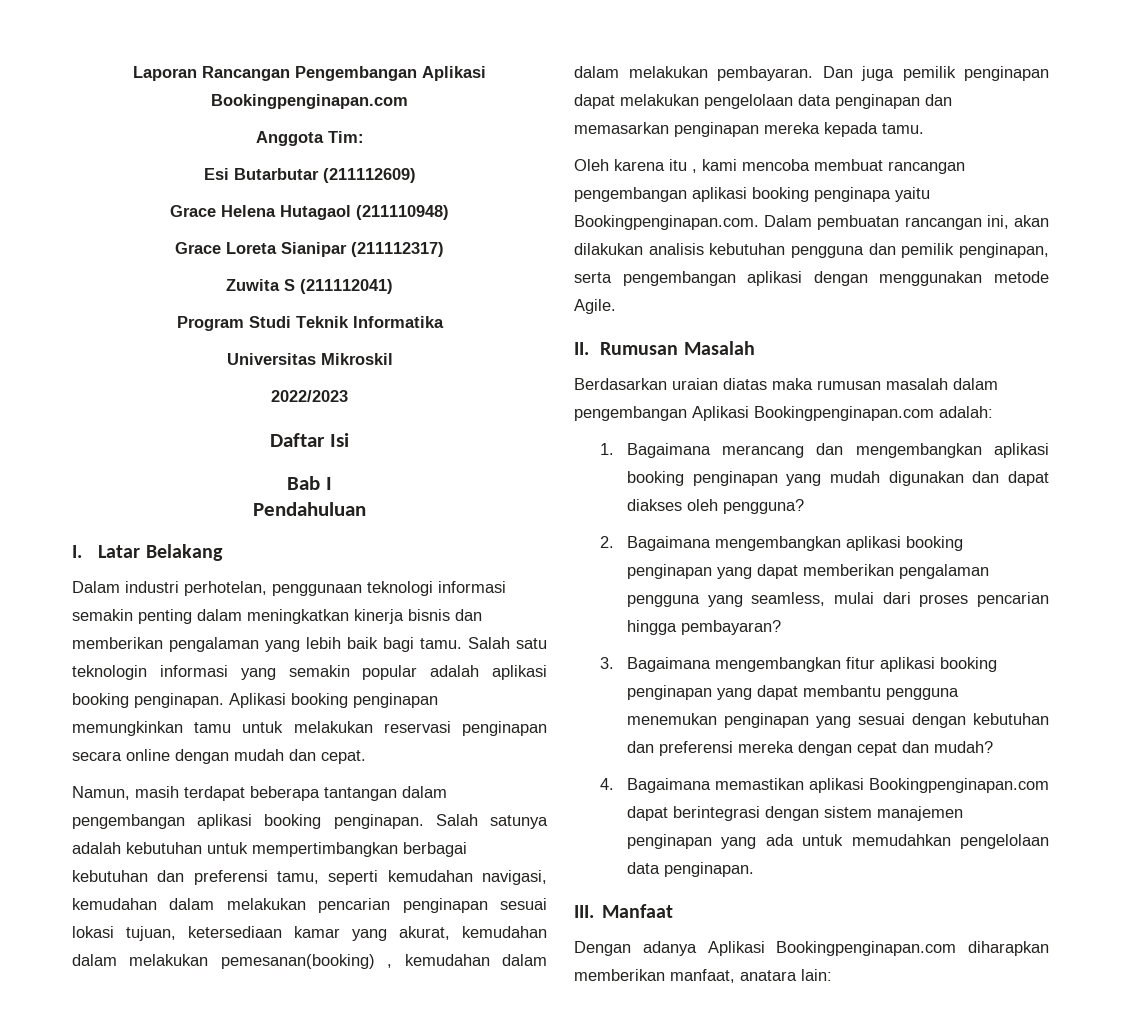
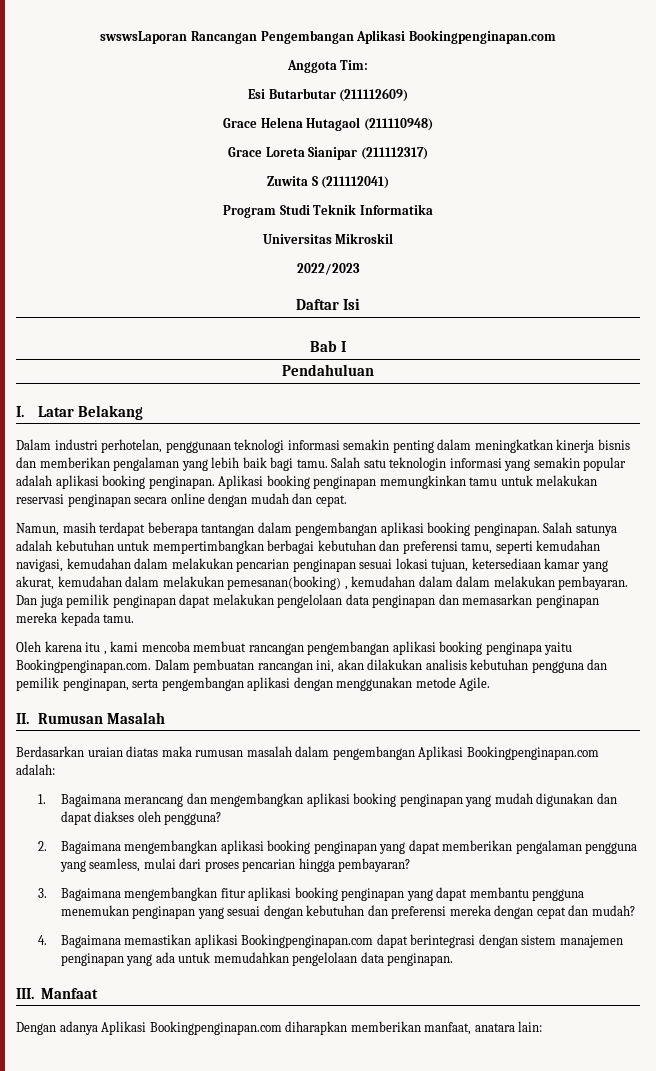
- Laporan Rancangan Pengembangan Aplikasi Bookingpenginapan.com
+ swswsLaporan Rancangan Pengembangan Aplikasi Bookingpenginapan.com

